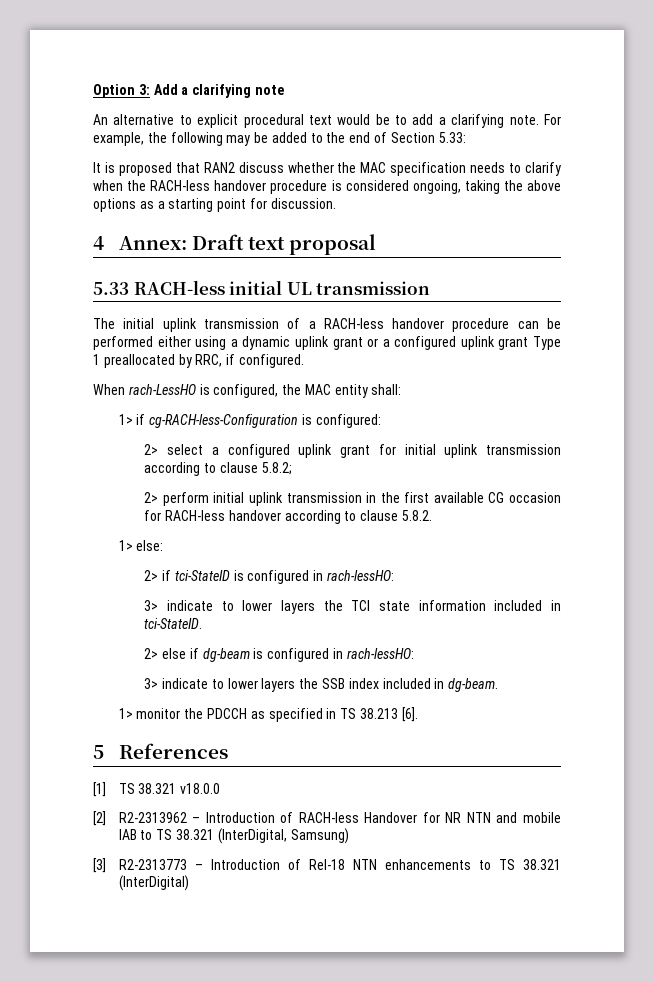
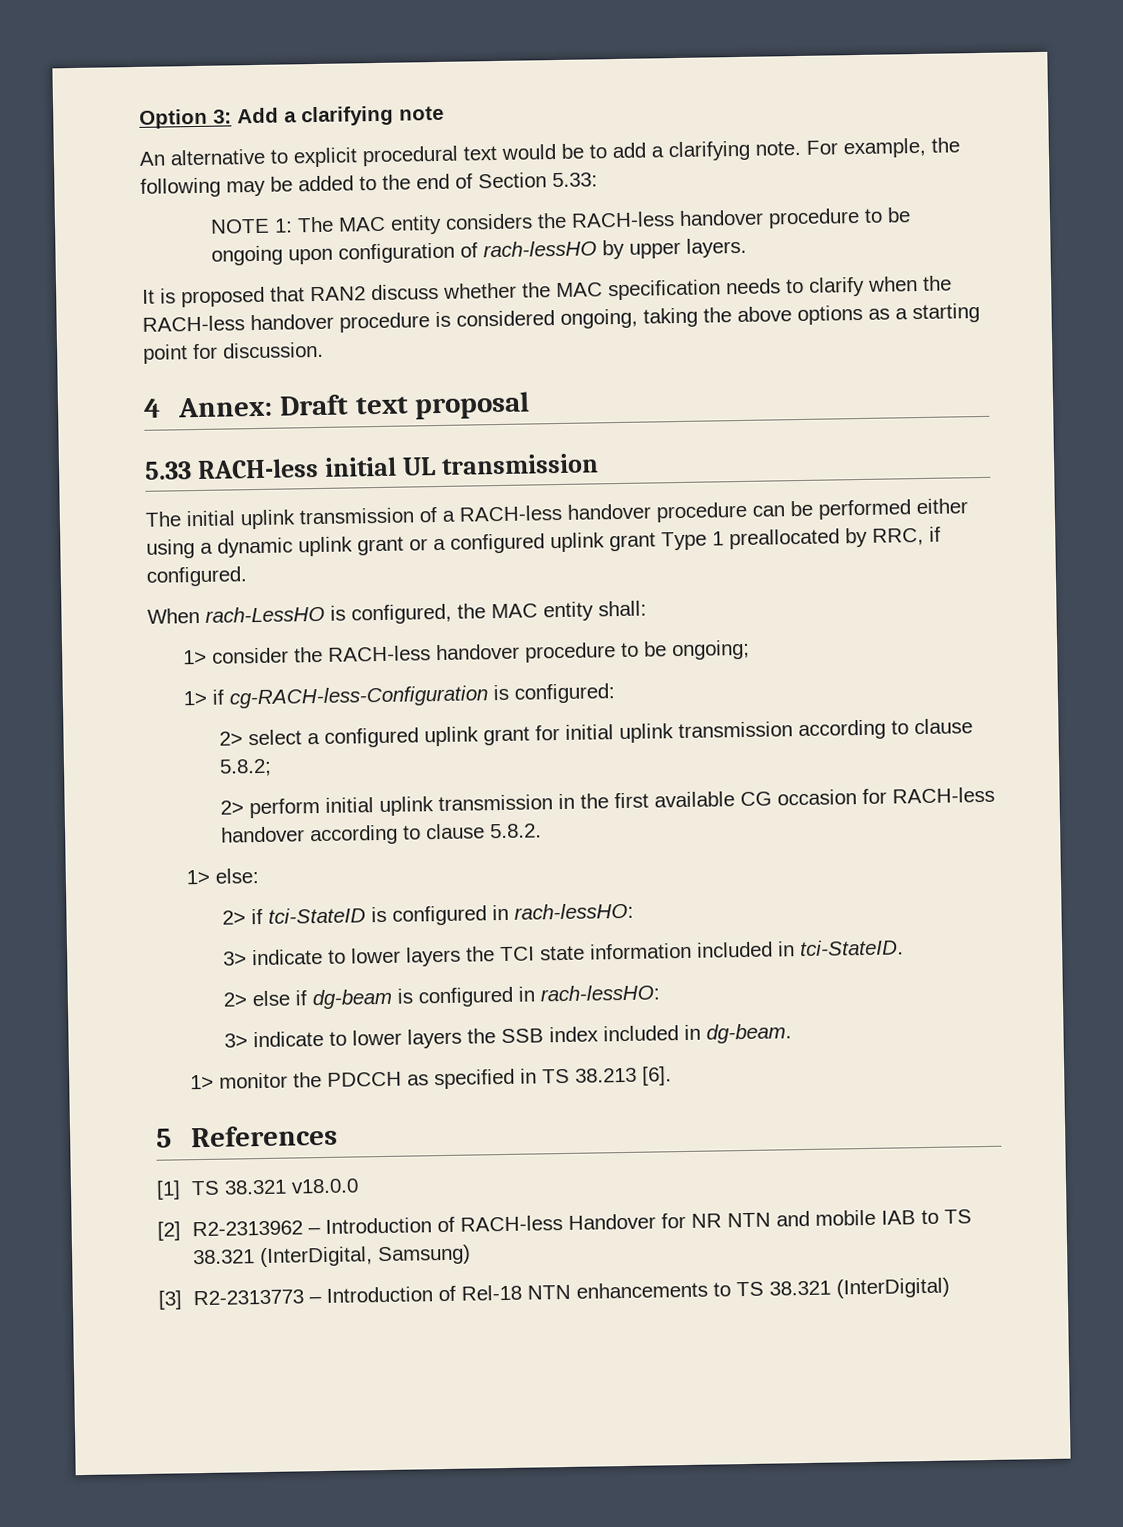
+ NOTE 1: The MAC entity considers the RACH-less handover procedure to be ongoing upon configuration of rach-lessHO by upper layers.
+ 1> consider the RACH-less handover procedure to be ongoing;

